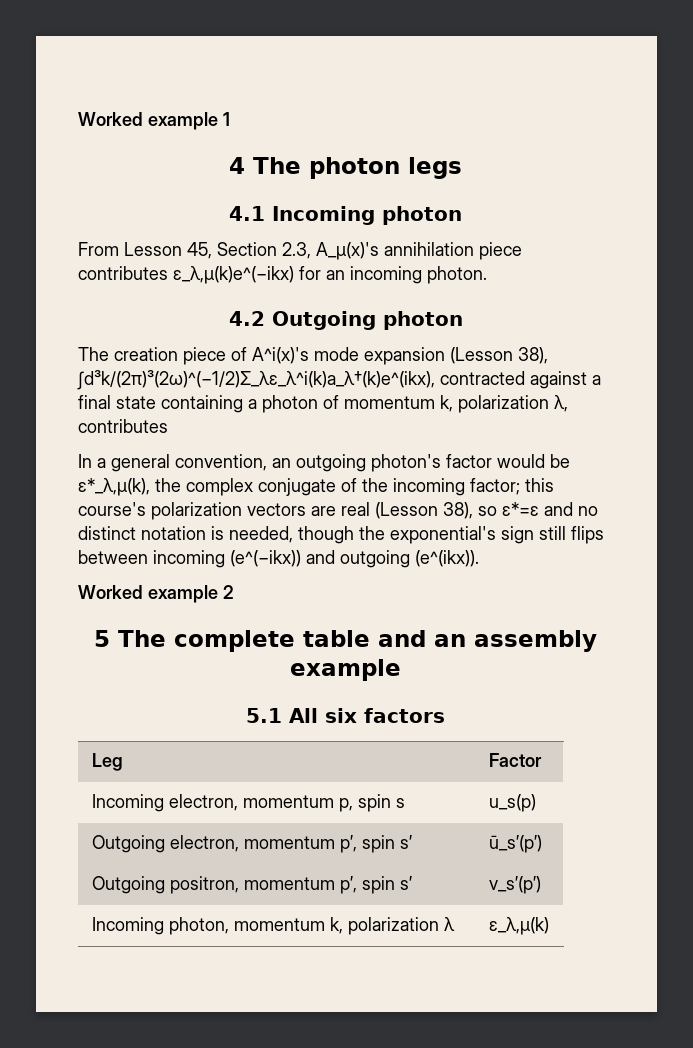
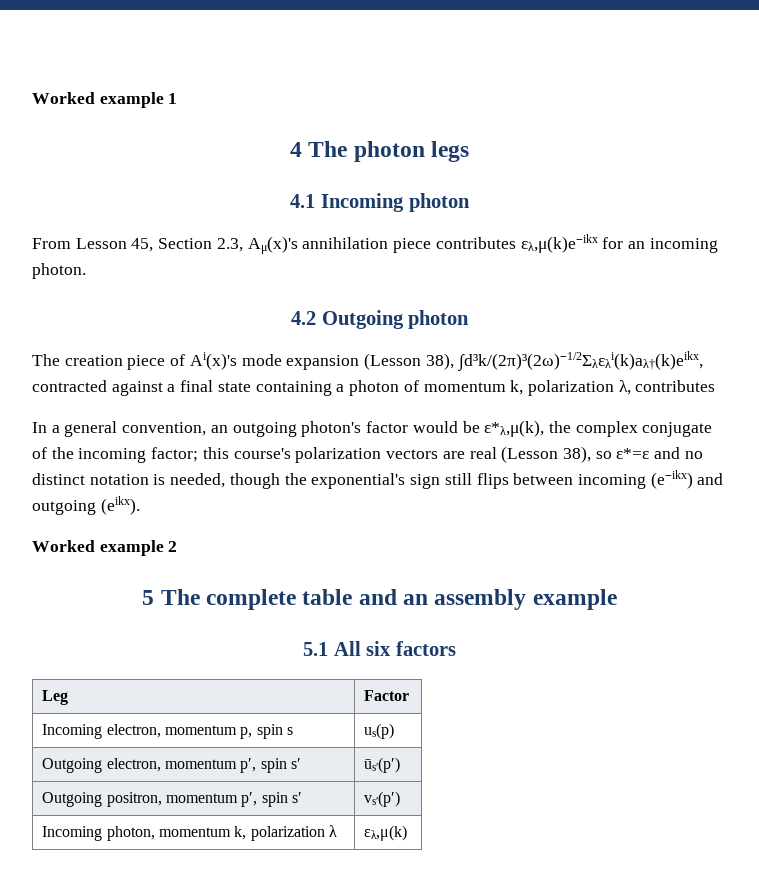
- From Lesson 45, Section 2.3, A_μ(x)'s annihilation piece contributes ε_λ,μ(k)e^(−ikx) for an incoming photon.
+ From Lesson 45, Section 2.3, Aμ(x)'s annihilation piece contributes ελ,μ(k)e−ikx for an incoming photon.
- The creation piece of A^i(x)'s mode expansion (Lesson 38), ∫d³k/(2π)³(2ω)^(−1/2)Σ_λε_λ^i(k)a_λ†(k)e^(ikx), contracted against a final state containing a photon of momentum k, polarization λ, contributes
+ The creation piece of Ai(x)'s mode expansion (Lesson 38), ∫d³k/(2π)³(2ω)−1/2Σλελi(k)aλ†(k)eikx, contracted against a final state containing a photon of momentum k, polarization λ, contributes
- In a general convention, an outgoing photon's factor would be ε*_λ,μ(k), the complex conjugate of the incoming factor; this course's polarization vectors are real (Lesson 38), so ε*=ε and no distinct notation is needed, though the exponential's sign still flips between incoming (e^(−ikx)) and outgoing (e^(ikx)).
+ In a general convention, an outgoing photon's factor would be ε*λ,μ(k), the complex conjugate of the incoming factor; this course's polarization vectors are real (Lesson 38), so ε*=ε and no distinct notation is needed, though the exponential's sign still flips between incoming (e−ikx) and outgoing (eikx).
- Incoming electron, momentum p, spin s | u_s(p)
+ Incoming electron, momentum p, spin s | us(p)
- Outgoing electron, momentum p′, spin s′ | ū_s′(p′)
+ Outgoing electron, momentum p′, spin s′ | ūs′(p′)
- Outgoing positron, momentum p′, spin s′ | v_s′(p′)
+ Outgoing positron, momentum p′, spin s′ | vs′(p′)
- Incoming photon, momentum k, polarization λ | ε_λ,μ(k)
+ Incoming photon, momentum k, polarization λ | ελ,μ(k)

